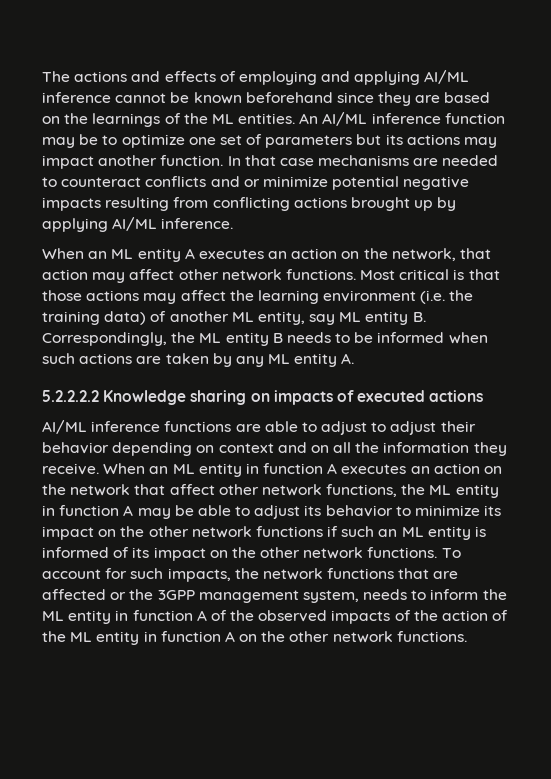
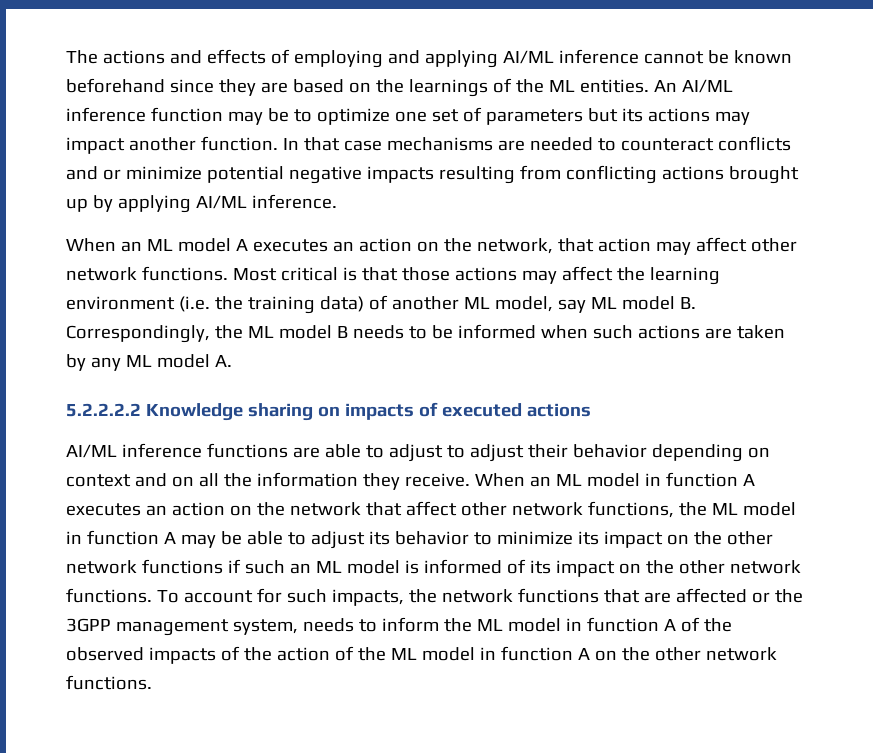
- When an ML entity A executes an action on the network, that action may affect other network functions.
+ When an ML model A executes an action on the network, that action may affect other network functions.
- Most critical is that those actions may affect the learning environment (i.e. the training data) of another ML entity, say ML entity B. Correspondingly, the ML entity B needs to be informed when such actions are taken by any ML entity A.
+ Most critical is that those actions may affect the learning environment (i.e. the training data) of another ML model, say ML model B. Correspondingly, the ML model B needs to be informed when such actions are taken by any ML model A.
- When an ML entity in function A executes an action on the network that affect other network functions, the ML entity in function A may be able to adjust its behavior to minimize its impact on the other network functions if such an ML entity is informed of its impact on the other network functions.
+ When an ML model in function A executes an action on the network that affect other network functions, the ML model in function A may be able to adjust its behavior to minimize its impact on the other network functions if such an ML model is informed of its impact on the other network functions.
- To account for such impacts, the network functions that are affected or the 3GPP management system, needs to inform the ML entity in function A of the observed impacts of the action of the ML entity in function A on the other network functions.
+ To account for such impacts, the network functions that are affected or the 3GPP management system, needs to inform the ML model in function A of the observed impacts of the action of the ML model in function A on the other network functions.

